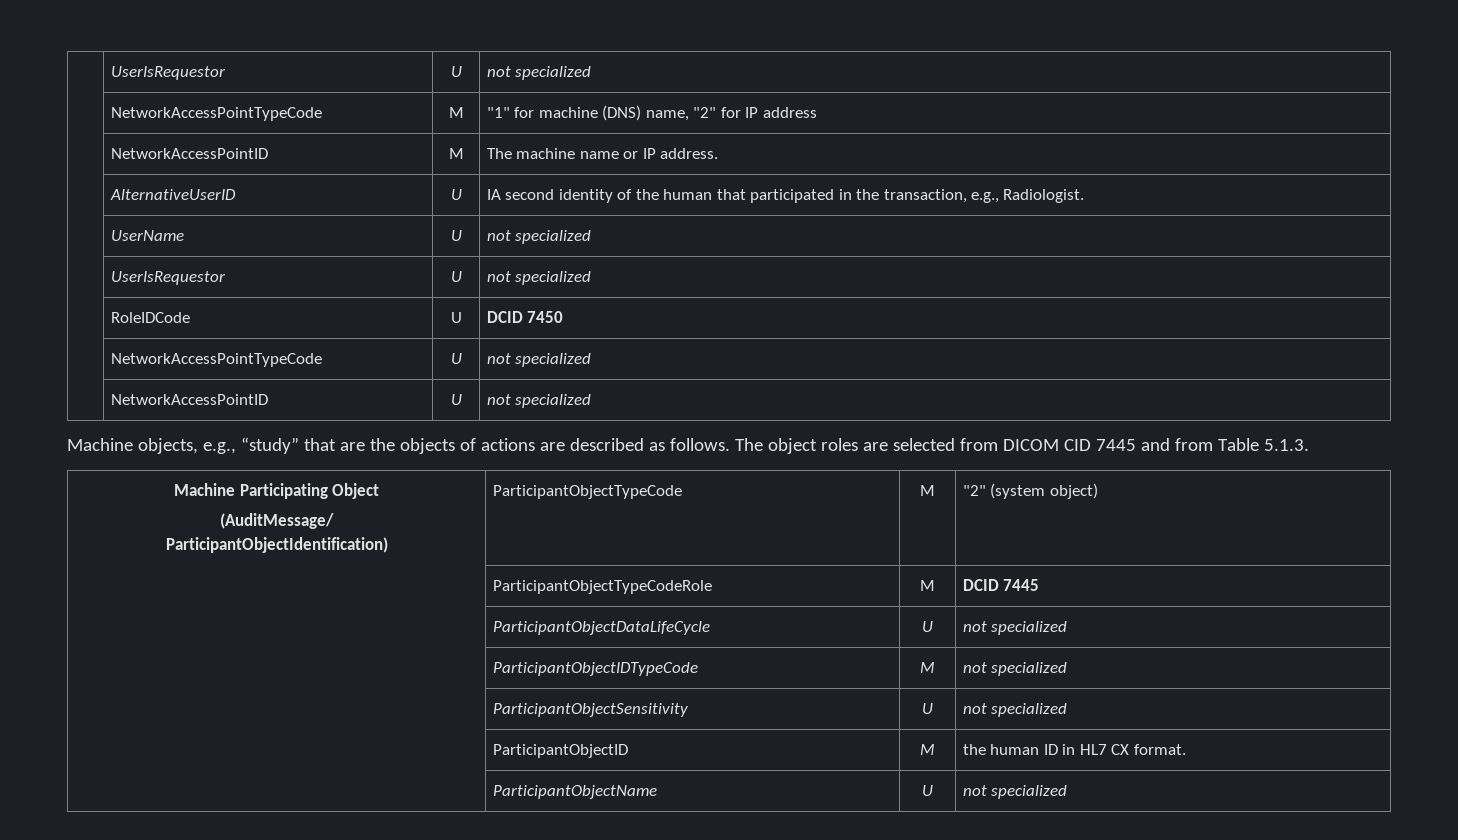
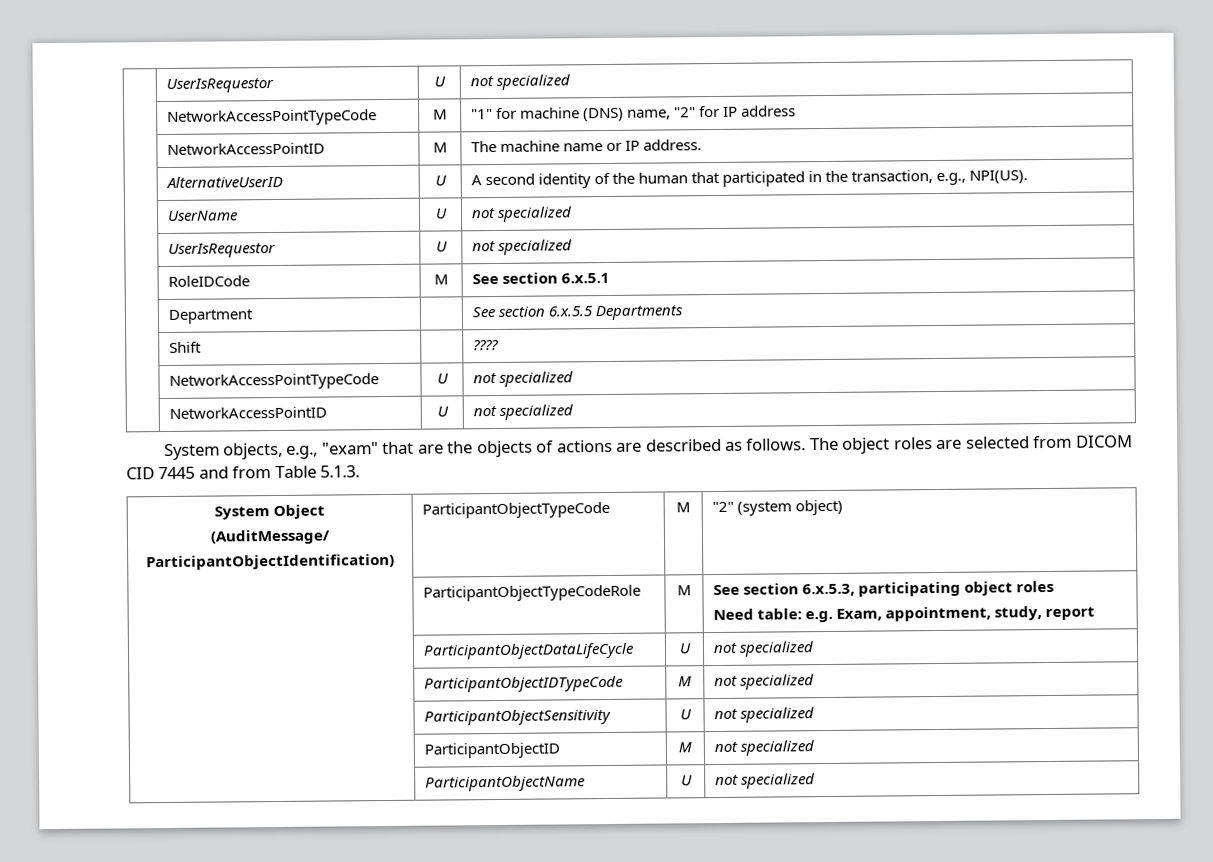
- | AlternativeUserID | U | IA second identity of the human that participated in the transaction, e.g., Radiologist.
+ | AlternativeUserID | U | A second identity of the human that participated in the transaction, e.g., NPI(US).
- | RoleIDCode | U | DCID 7450
+ | RoleIDCode | M | See section 6.x.5.1
+ | Department | | See section 6.x.5.5 Departments
+ | Shift | | ????
- Machine objects, e.g., “study” that are the objects of actions are described as follows.
+ System objects, e.g., "exam" that are the objects of actions are described as follows.
- Machine Participating Object
+ System Object
- | ParticipantObjectTypeCodeRole | M | DCID 7445
+ | ParticipantObjectTypeCodeRole | M | See section 6.x.5.3, participating object roles
+ Need table: e.g. Exam, appointment, study, report
- | ParticipantObjectID | M | the human ID in HL7 CX format.
+ | ParticipantObjectID | M | not specialized

